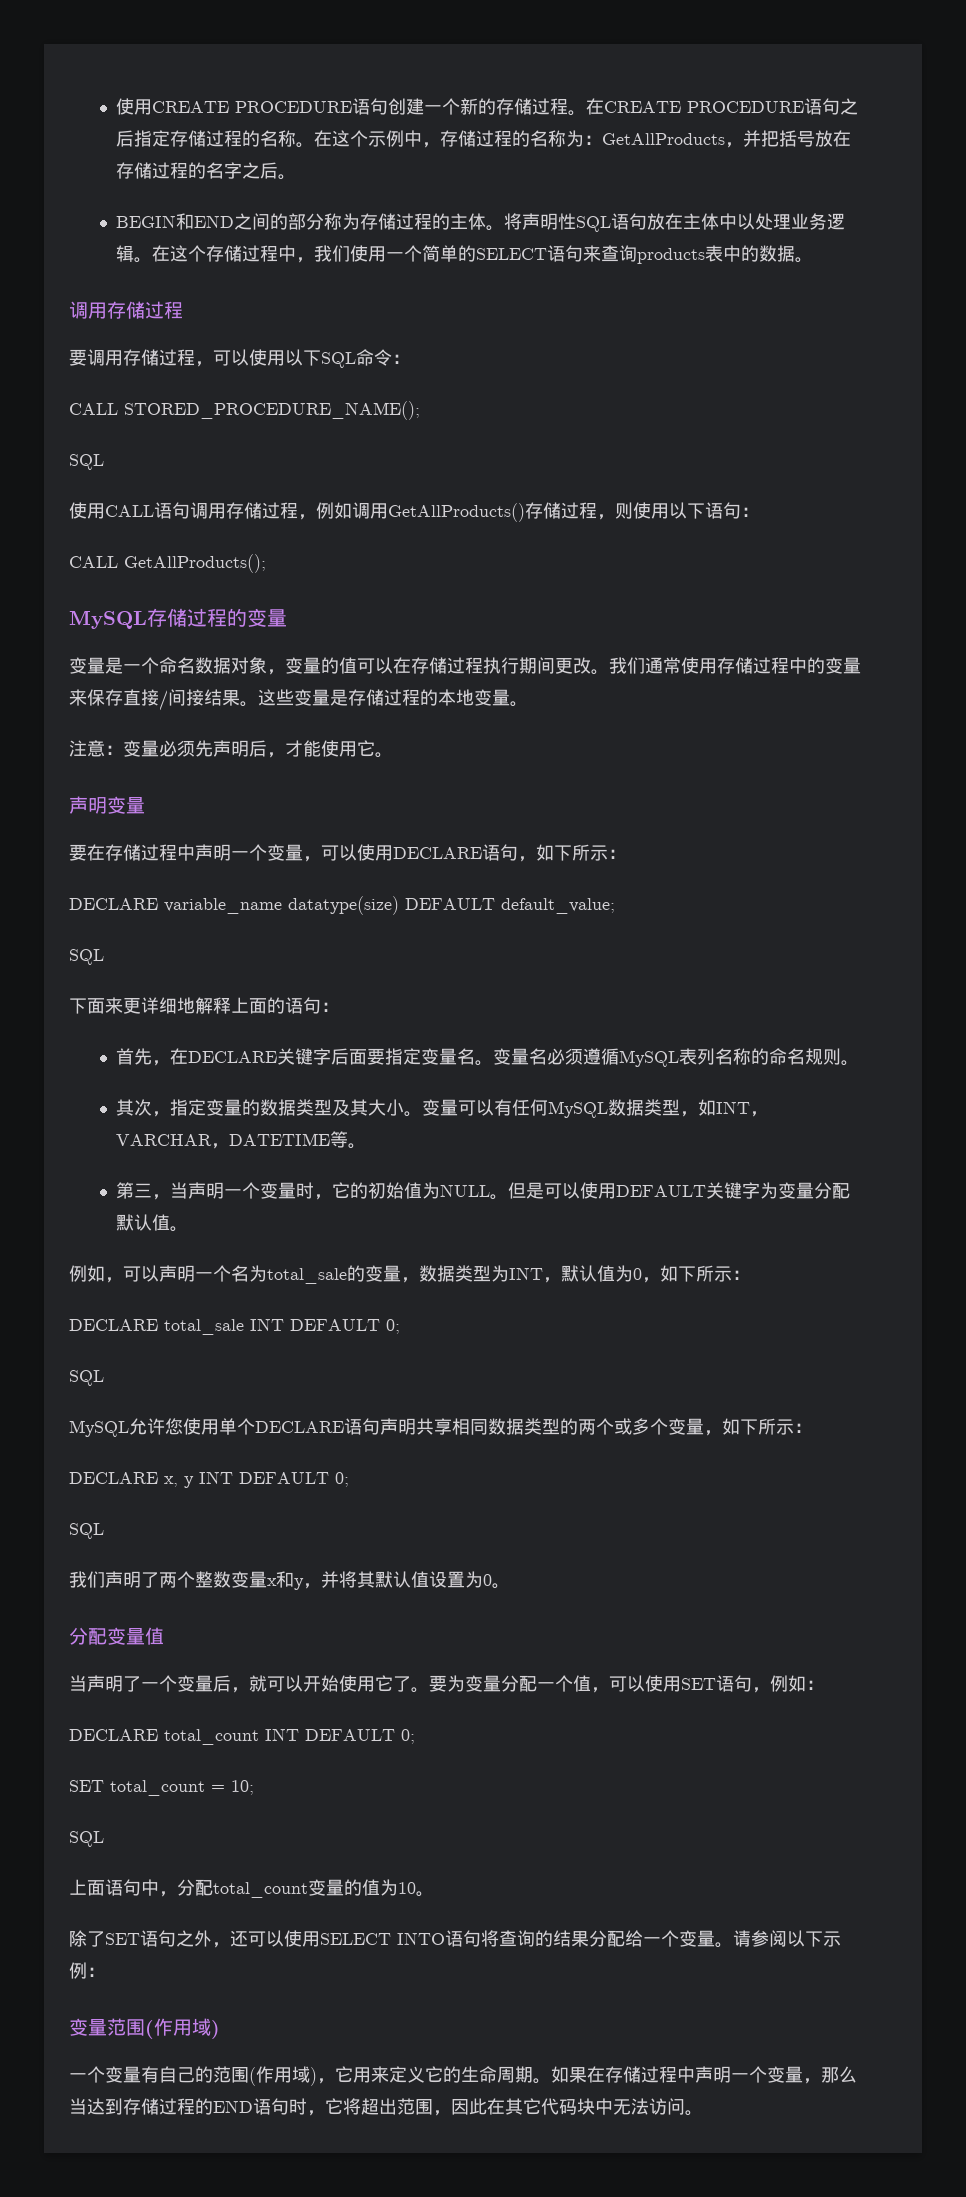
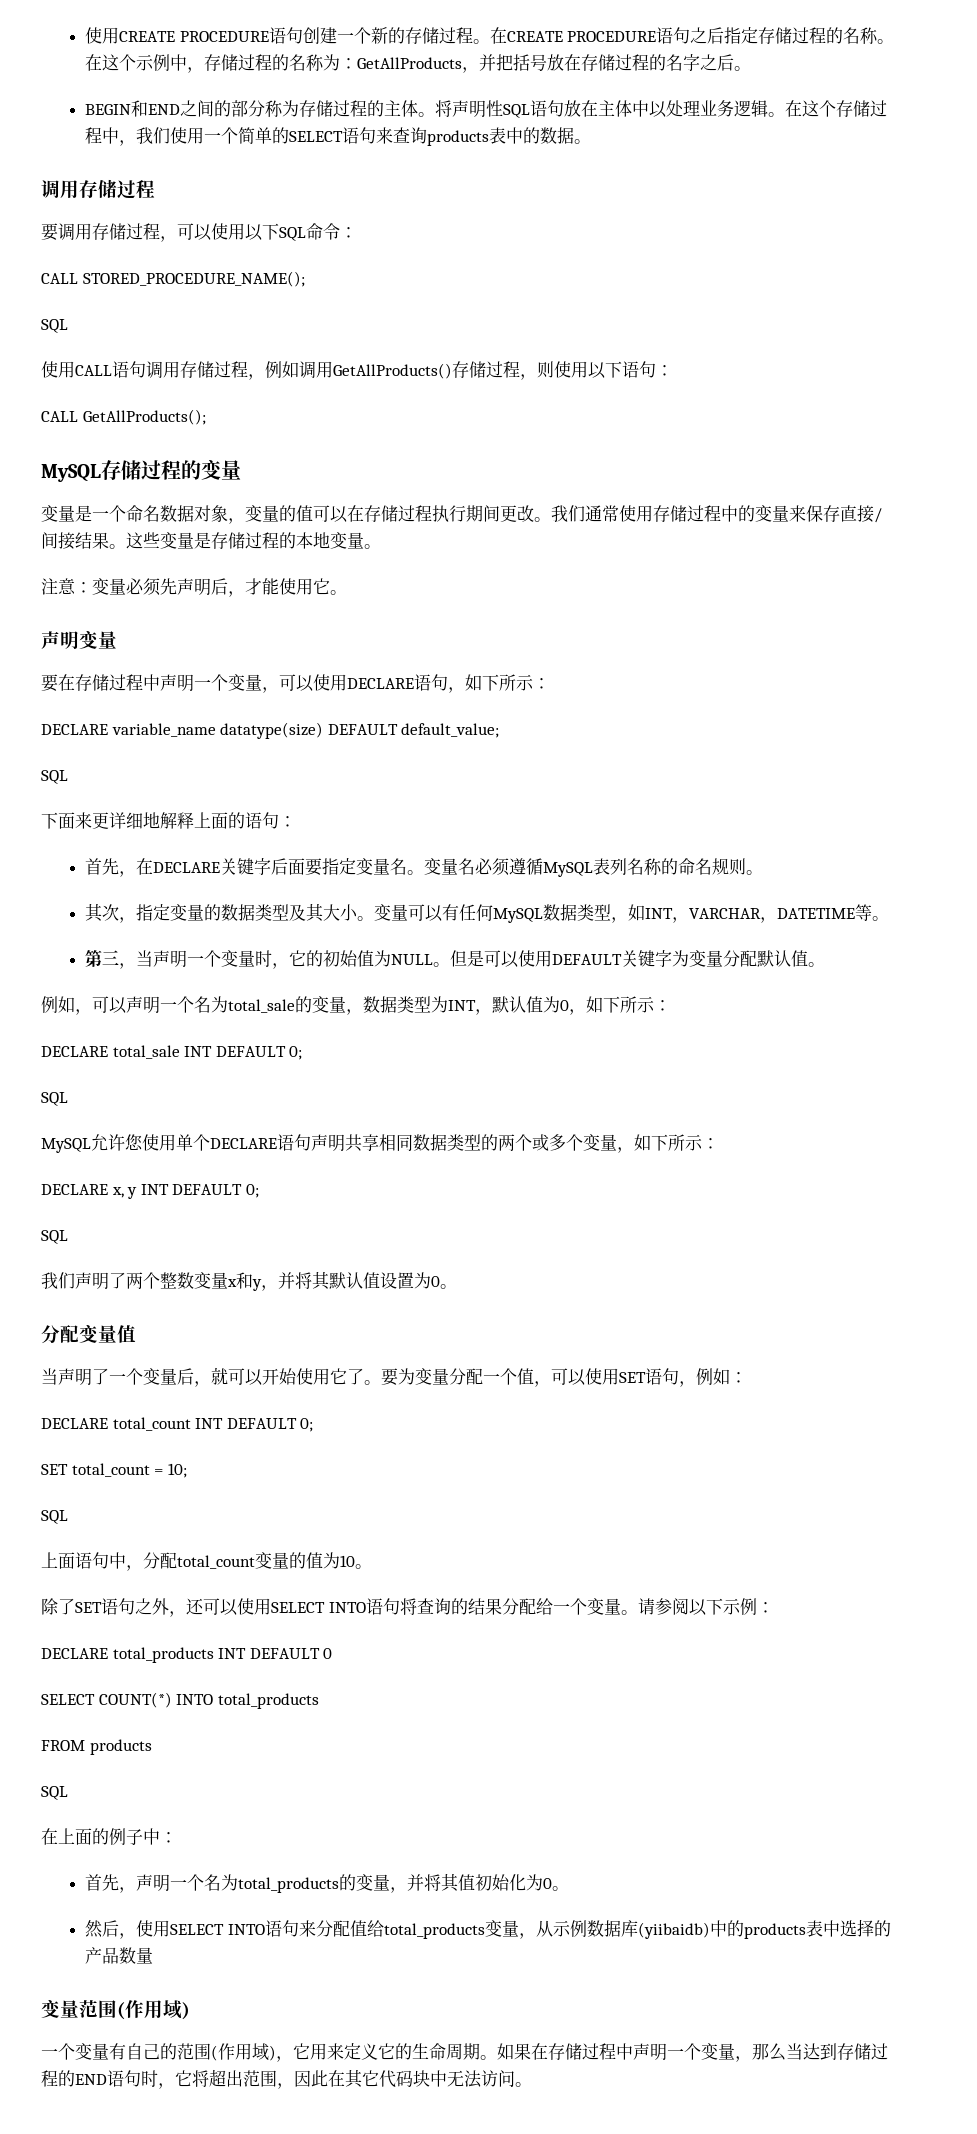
+ DECLARE total_products INT DEFAULT 0
+ SELECT COUNT(*) INTO total_products
+ FROM products
+ SQL
+ 在上面的例子中：
+ 首先，声明一个名为total_products的变量，并将其值初始化为0。
+ 然后，使用SELECT INTO语句来分配值给total_products变量，从示例数据库(yiibaidb)中的products表中选择的产品数量

